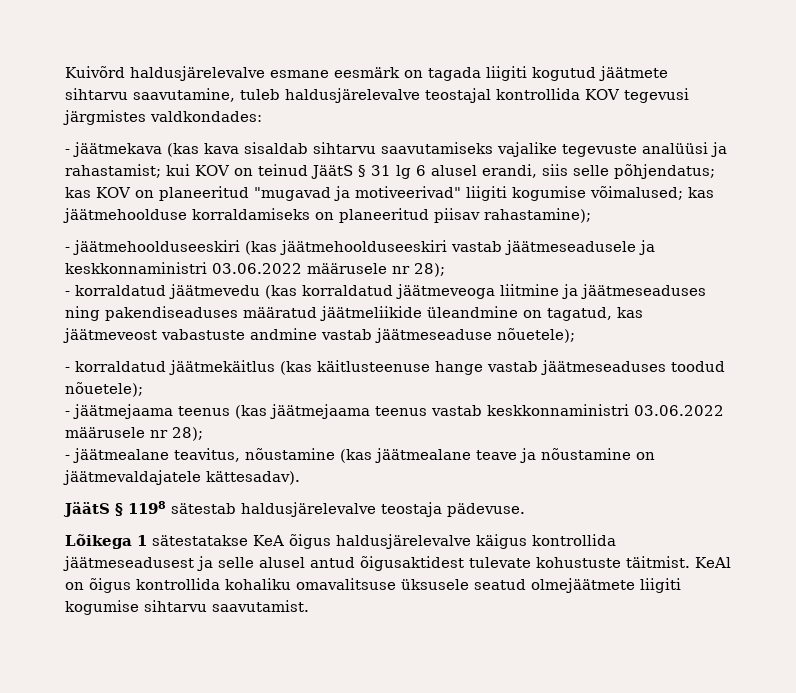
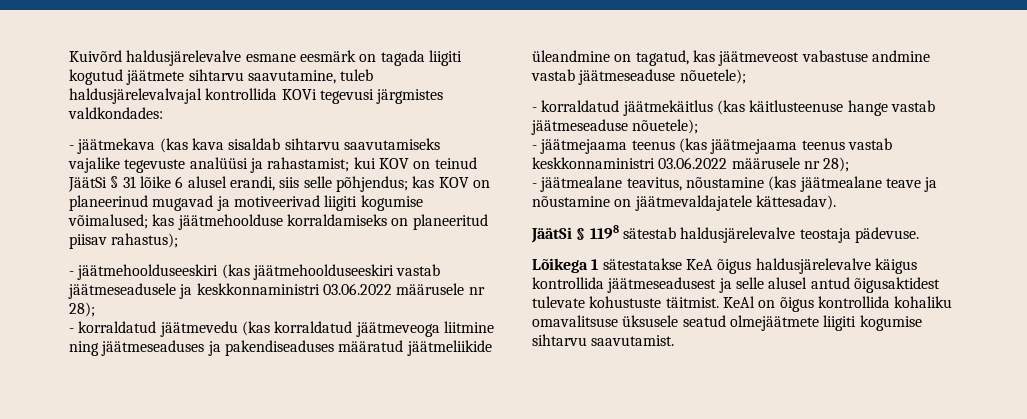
- Kuivõrd haldusjärelevalve esmane eesmärk on tagada liigiti kogutud jäätmete sihtarvu saavutamine, tuleb haldusjärelevalve teostajal kontrollida KOV tegevusi järgmistes valdkondades:
+ Kuivõrd haldusjärelevalve esmane eesmärk on tagada liigiti kogutud jäätmete sihtarvu saavutamine, tuleb haldusjärelevalvajal kontrollida KOVi tegevusi järgmistes valdkondades:
- - jäätmekava (kas kava sisaldab sihtarvu saavutamiseks vajalike tegevuste analüüsi ja rahastamist; kui KOV on teinud JäätS § 31 lg 6 alusel erandi, siis selle põhjendatus; kas KOV on planeeritud "mugavad ja motiveerivad" liigiti kogumise võimalused; kas jäätmehoolduse korraldamiseks on planeeritud piisav rahastamine);
+ - jäätmekava (kas kava sisaldab sihtarvu saavutamiseks vajalike tegevuste analüüsi ja rahastamist; kui KOV on teinud JäätSi § 31 lõike 6 alusel erandi, siis selle põhjendus; kas KOV on planeerinud mugavad ja motiveerivad liigiti kogumise võimalused; kas jäätmehoolduse korraldamiseks on planeeritud piisav rahastus);
- - korraldatud jäätmevedu (kas korraldatud jäätmeveoga liitmine ja jäätmeseaduses ning pakendiseaduses määratud jäätmeliikide üleandmine on tagatud, kas jäätmeveost vabastuste andmine vastab jäätmeseaduse nõuetele);
+ - korraldatud jäätmevedu (kas korraldatud jäätmeveoga liitmine ning jäätmeseaduses ja pakendiseaduses määratud jäätmeliikide üleandmine on tagatud, kas jäätmeveost vabastuse andmine vastab jäätmeseaduse nõuetele);
- - korraldatud jäätmekäitlus (kas käitlusteenuse hange vastab jäätmeseaduses toodud nõuetele);
+ - korraldatud jäätmekäitlus (kas käitlusteenuse hange vastab jäätmeseaduse nõuetele);
- JäätS § 1198 sätestab haldusjärelevalve teostaja pädevuse.
+ JäätSi § 1198 sätestab haldusjärelevalve teostaja pädevuse.

